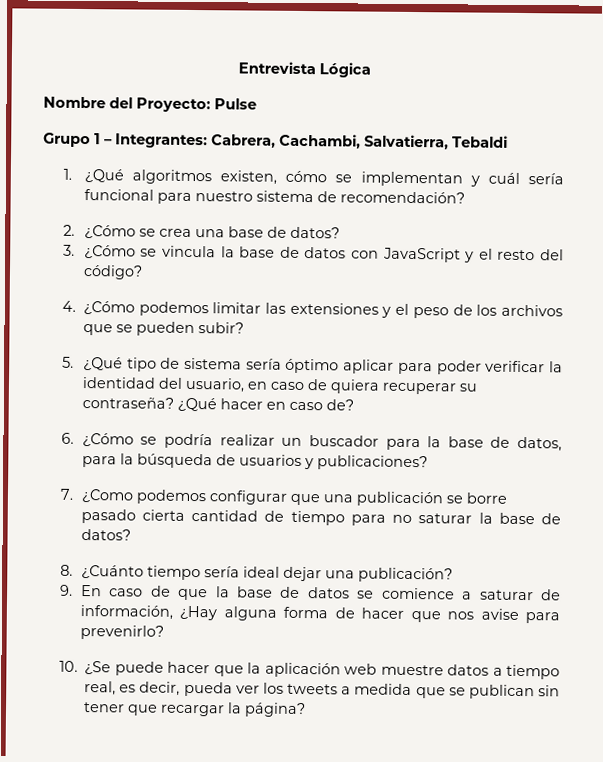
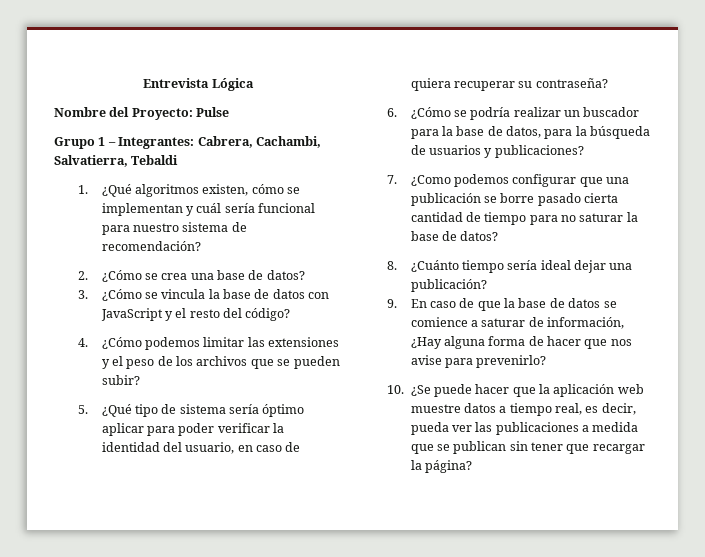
- ¿Qué hacer en caso de?
- 10. ¿Se puede hacer que la aplicación web muestre datos a tiempo real, es decir, pueda ver los tweets a medida que se publican sin tener que recargar la página?
+ 10. ¿Se puede hacer que la aplicación web muestre datos a tiempo real, es decir, pueda ver las publicaciones a medida que se publican sin tener que recargar la página?

